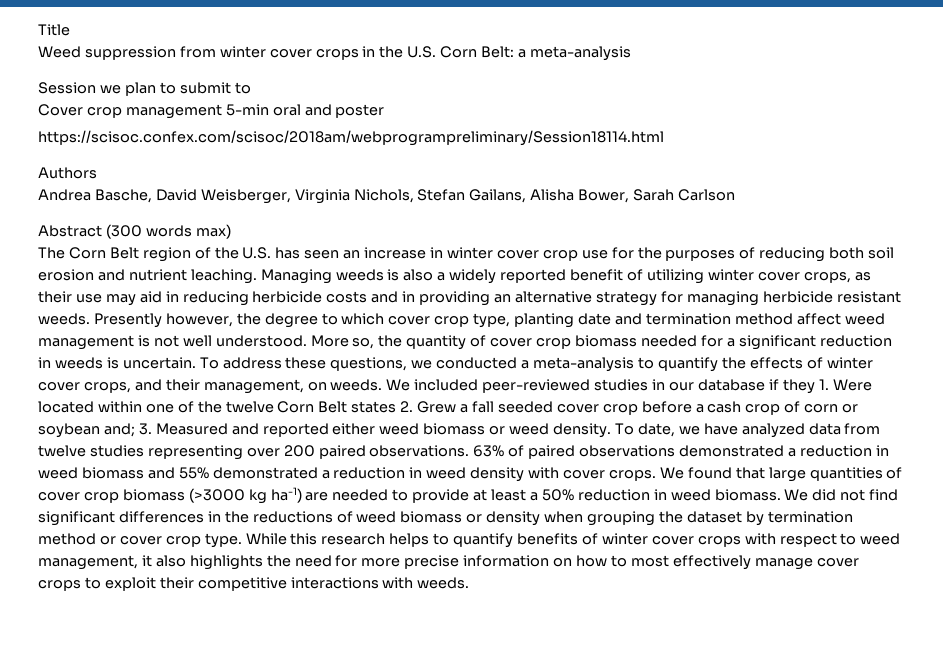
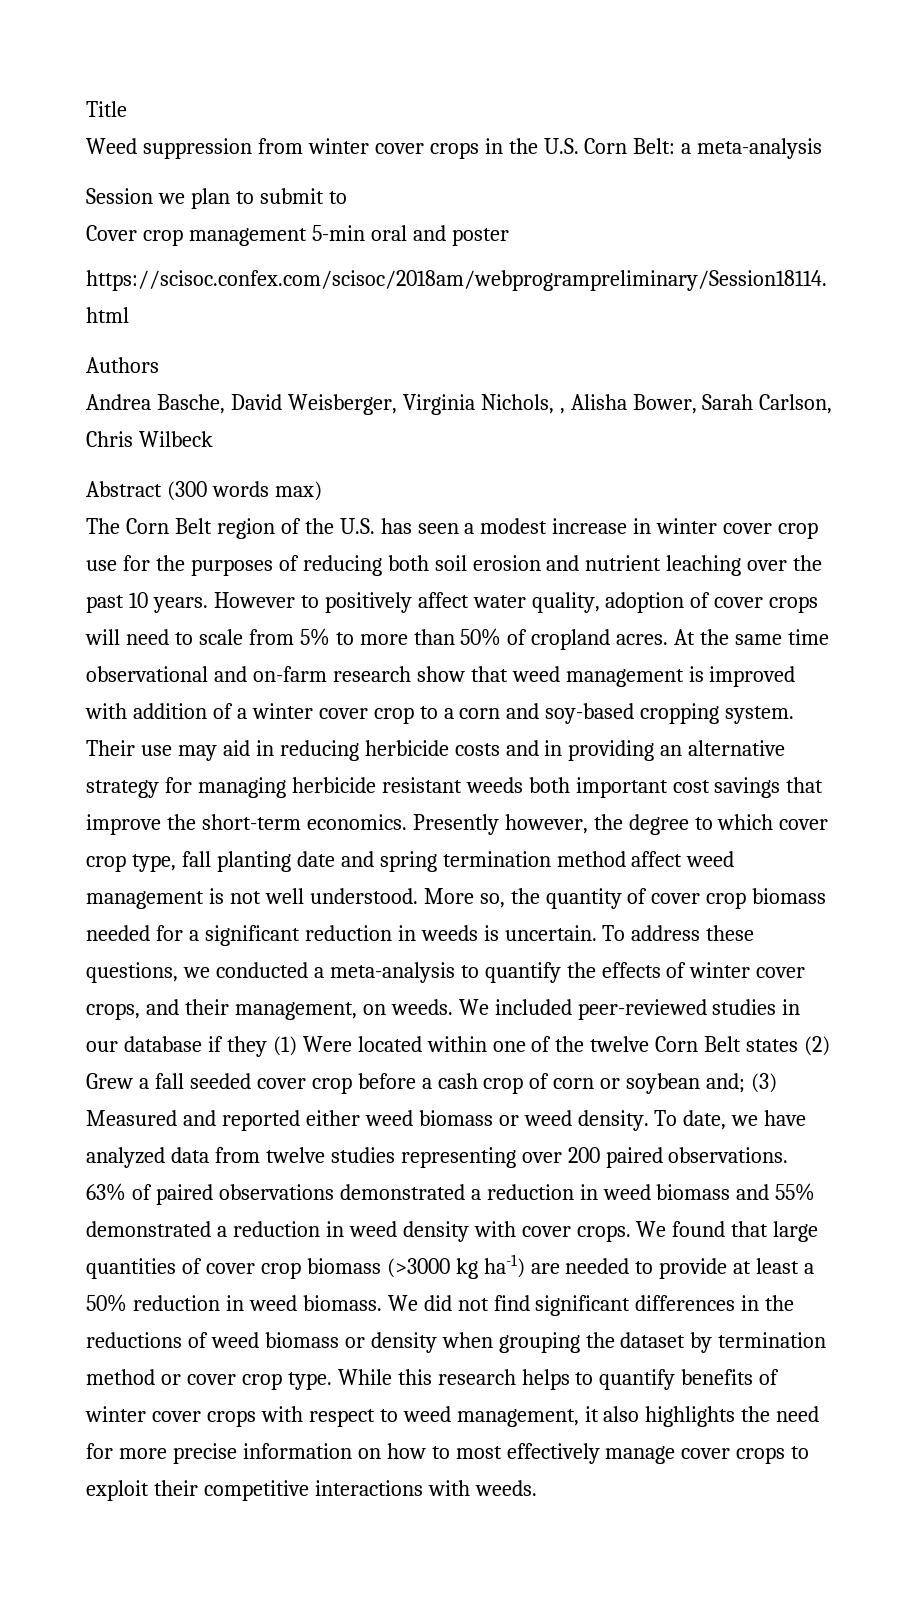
- Andrea Basche, David Weisberger, Virginia Nichols, Stefan Gailans, Alisha Bower, Sarah Carlson
+ Andrea Basche, David Weisberger, Virginia Nichols, , Alisha Bower, Sarah Carlson, Chris Wilbeck
- The Corn Belt region of the U.S. has seen an increase in winter cover crop use for the purposes of reducing both soil erosion and nutrient leaching. Managing weeds is also a widely reported benefit of utilizing winter cover crops, as their use may aid in reducing herbicide costs and in providing an alternative strategy for managing herbicide resistant weeds.
+ The Corn Belt region of the U.S. has seen a modest increase in winter cover crop use for the purposes of reducing both soil erosion and nutrient leaching over the past 10 years. However to positively affect water quality, adoption of cover crops will need to scale from 5% to more than 50% of cropland acres. At the same time observational and on-farm research show that weed management is improved with addition of a winter cover crop to a corn and soy-based cropping system. Their use may aid in reducing herbicide costs and in providing an alternative strategy for managing herbicide resistant weeds both important cost savings that improve the short-term economics.
- Presently however, the degree to which cover crop type, planting date and termination method affect weed management is not well understood.
+ Presently however, the degree to which cover crop type, fall planting date and spring termination method affect weed management is not well understood.
- We included peer-reviewed studies in our database if they 1. Were located within one of the twelve Corn Belt states 2. Grew a fall seeded cover crop before a cash crop of corn or soybean and; 3. Measured and reported either weed biomass or weed density.
+ We included peer-reviewed studies in our database if they (1) Were located within one of the twelve Corn Belt states (2) Grew a fall seeded cover crop before a cash crop of corn or soybean and; (3) Measured and reported either weed biomass or weed density.

